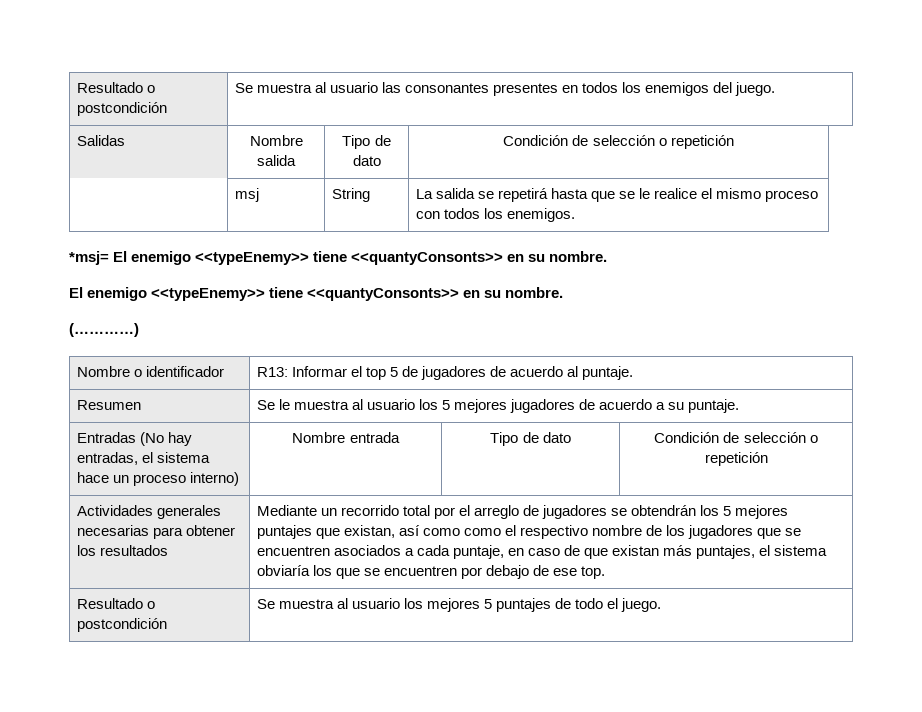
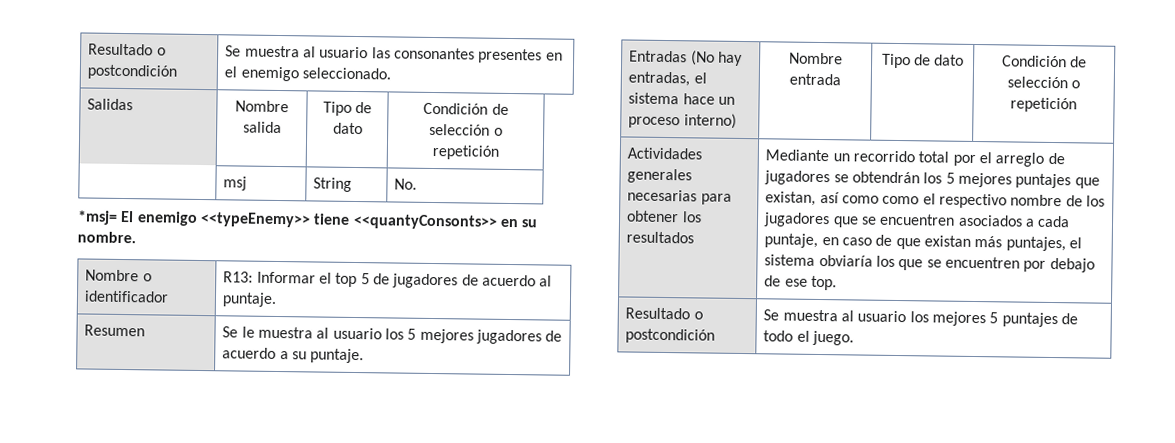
- Resultado o postcondición | Se muestra al usuario las consonantes presentes en todos los enemigos del juego.
+ Resultado o postcondición | Se muestra al usuario las consonantes presentes en el enemigo seleccionado.
- | msj | String | La salida se repetirá hasta que se le realice el mismo proceso con todos los enemigos.
+ | msj | String | No.
  *msj= El enemigo <<typeEnemy>> tiene <<quantyConsonts>> en su nombre.
- El enemigo <<typeEnemy>> tiene <<quantyConsonts>> en su nombre.
- (…………)

